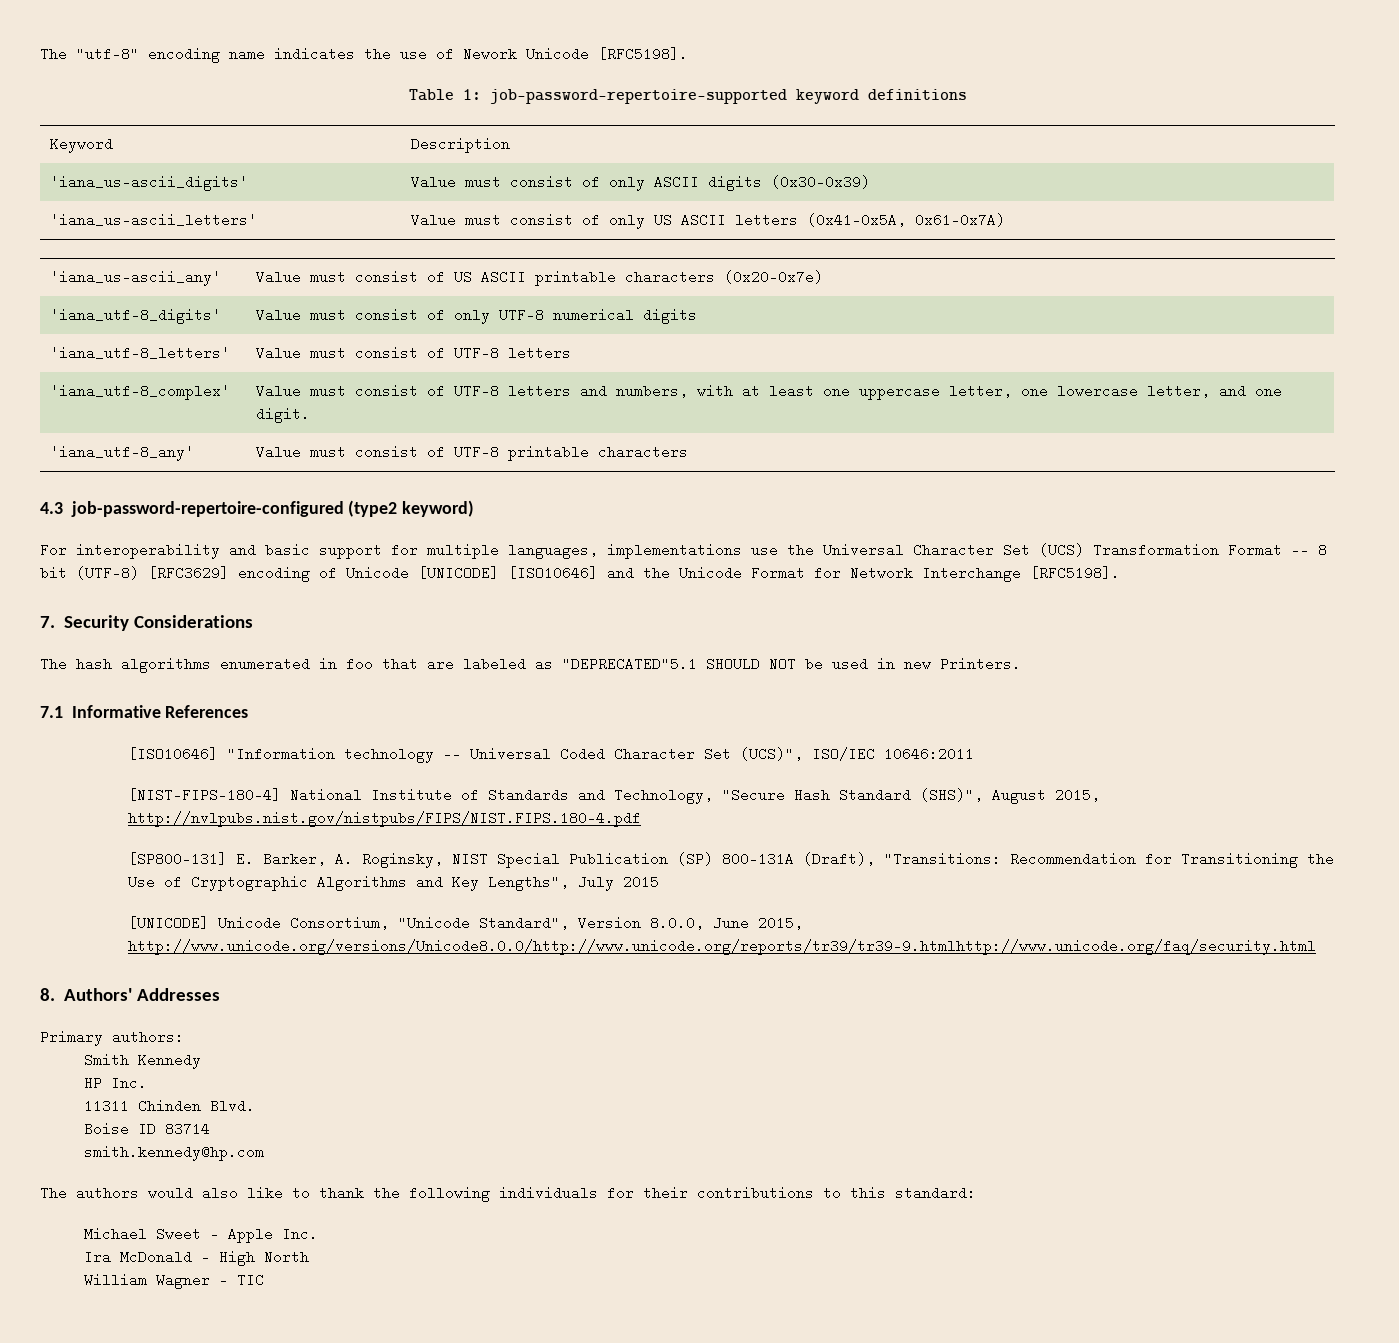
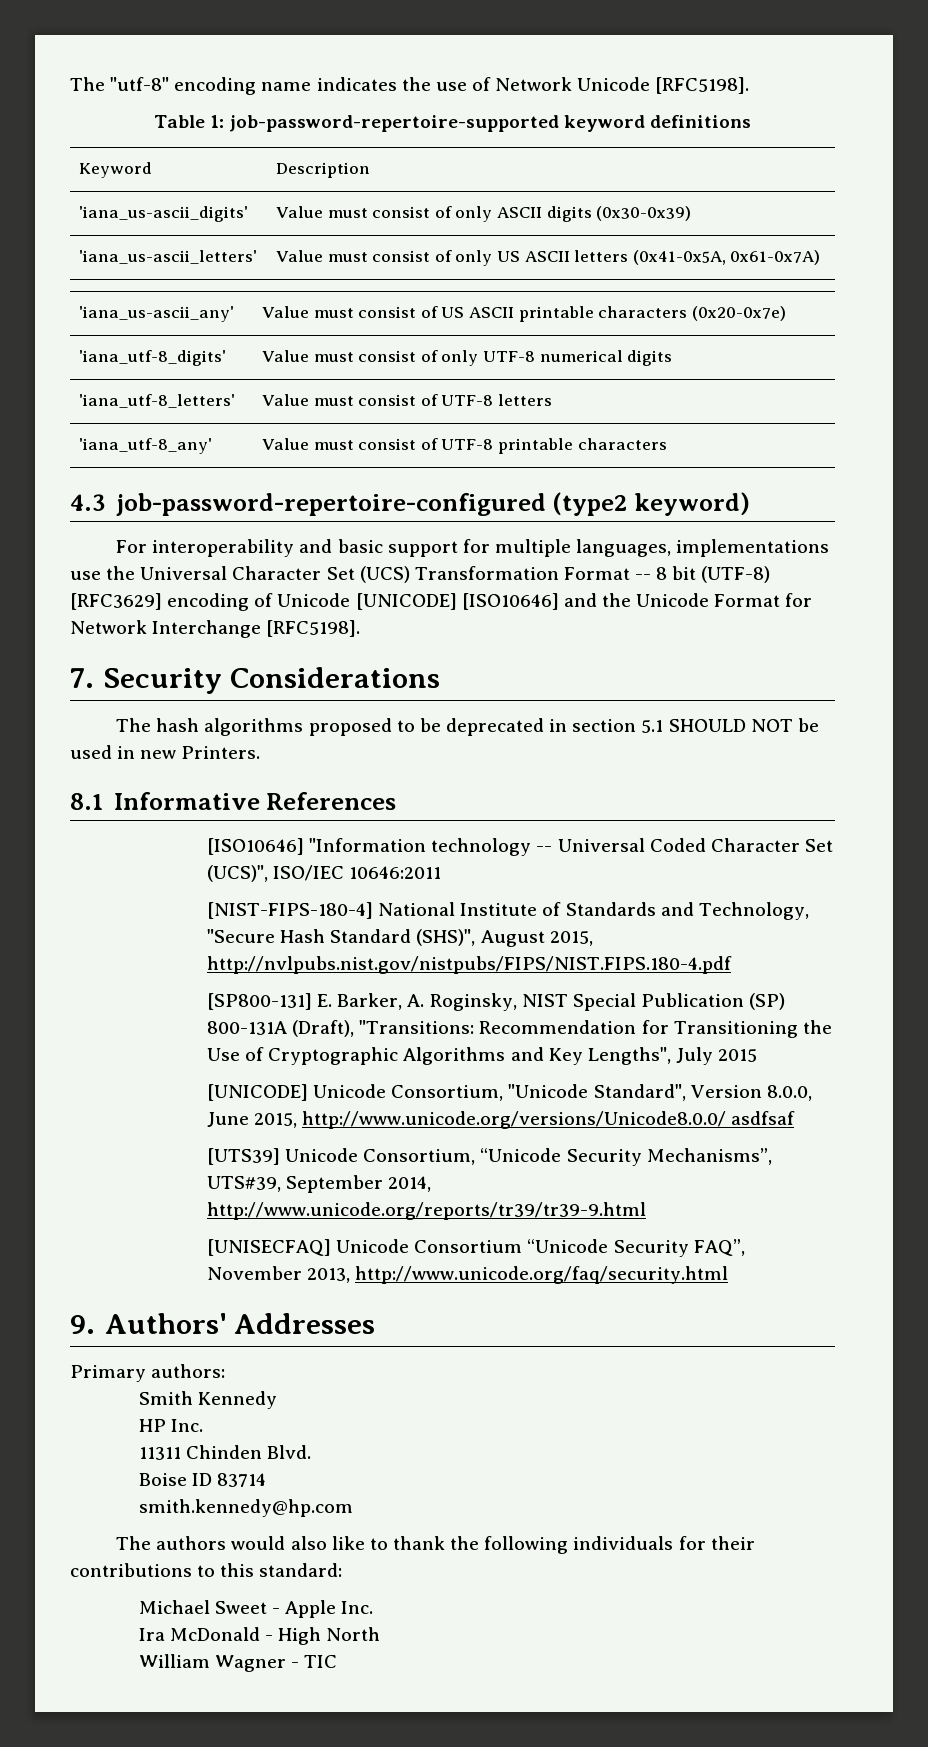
- The "utf-8" encoding name indicates the use of Nework Unicode [RFC5198].
+ The "utf-8" encoding name indicates the use of Network Unicode [RFC5198].
- 'iana_utf-8_complex' | Value must consist of UTF-8 letters and numbers, with at least one uppercase letter, one lowercase letter, and one digit.
- The hash algorithms enumerated in foo that are labeled as "DEPRECATED"5.1 SHOULD NOT be used in new Printers.
+ The hash algorithms proposed to be deprecated in section 5.1 SHOULD NOT be used in new Printers.
- 7.1 Informative References
+ 8.1 Informative References
- [UNICODE] Unicode Consortium, "Unicode Standard", Version 8.0.0, June 2015, http://www.unicode.org/versions/Unicode8.0.0/http://www.unicode.org/reports/tr39/tr39-9.htmlhttp://www.unicode.org/faq/security.html
- 8. Authors' Addresses
+ [UNICODE] Unicode Consortium, "Unicode Standard", Version 8.0.0, June 2015, http://www.unicode.org/versions/Unicode8.0.0/ asdfsaf
+ [UTS39] Unicode Consortium, “Unicode Security Mechanisms”, UTS#39, September 2014, http://www.unicode.org/reports/tr39/tr39-9.html
+ [UNISECFAQ] Unicode Consortium “Unicode Security FAQ”, November 2013, http://www.unicode.org/faq/security.html
+ 9. Authors' Addresses

